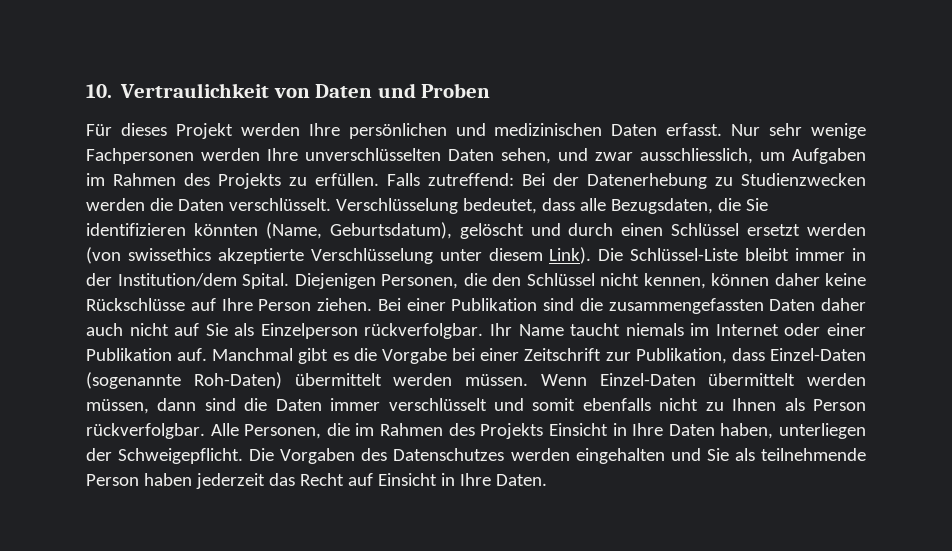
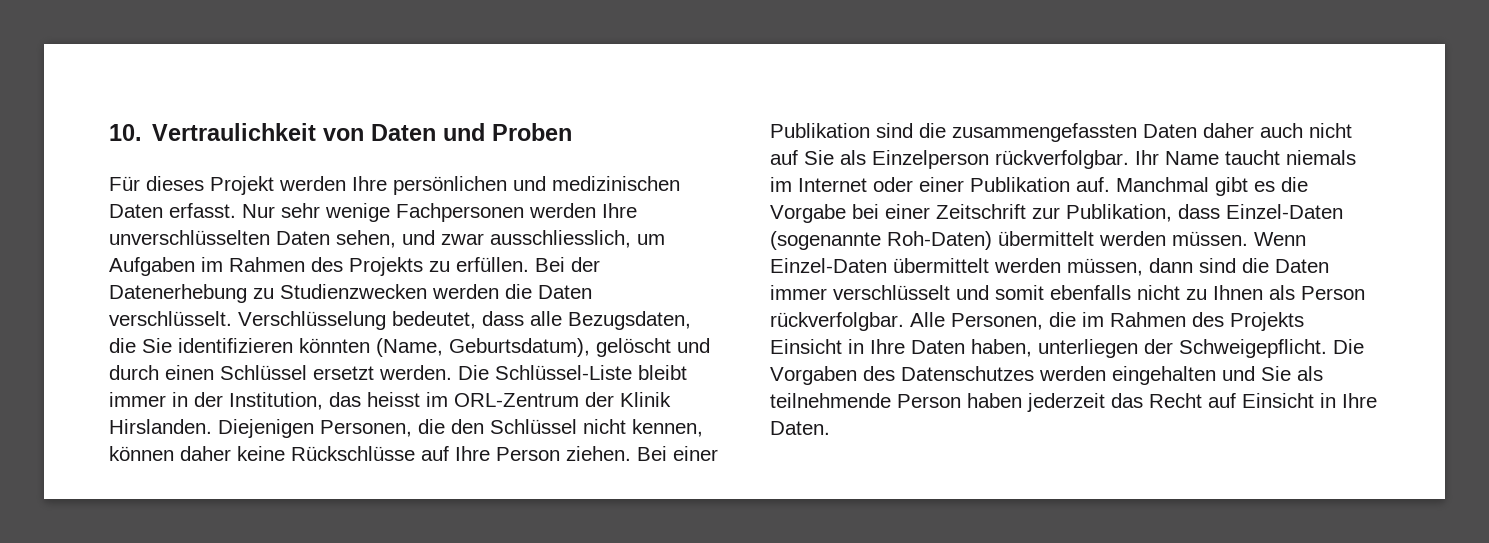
- Falls zutreffend: Bei der Datenerhebung zu Studienzwecken werden die Daten verschlüsselt.
+ Bei der Datenerhebung zu Studienzwecken werden die Daten verschlüsselt.
- Verschlüsselung bedeutet, dass alle Bezugsdaten, die Sie identifizieren könnten (Name, Geburtsdatum), gelöscht und durch einen Schlüssel ersetzt werden (von swissethics akzeptierte Verschlüsselung unter diesem Link).
+ Verschlüsselung bedeutet, dass alle Bezugsdaten, die Sie identifizieren könnten (Name, Geburtsdatum), gelöscht und durch einen Schlüssel ersetzt werden.
- Die Schlüssel-Liste bleibt immer in der Institution/dem Spital.
+ Die Schlüssel-Liste bleibt immer in der Institution, das heisst im ORL-Zentrum der Klinik Hirslanden.

